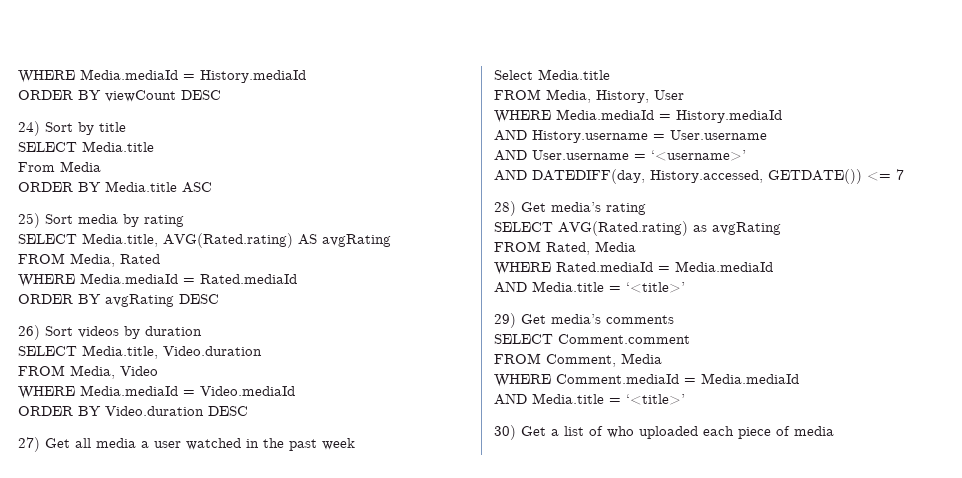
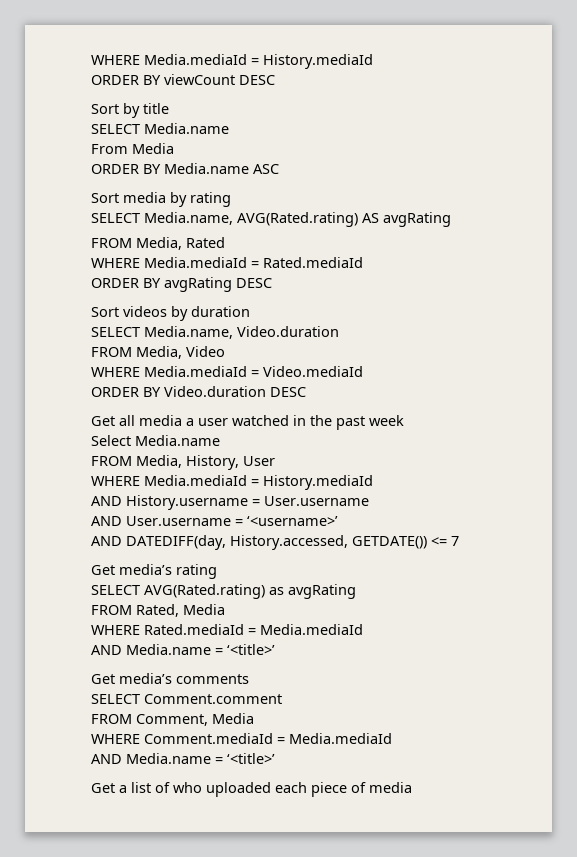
- 24) Sort by title
+ Sort by title
- SELECT Media.title
+ SELECT Media.name
- ORDER BY Media.title ASC
+ ORDER BY Media.name ASC
- 25) Sort media by rating
+ Sort media by rating
- SELECT Media.title, AVG(Rated.rating) AS avgRating
+ SELECT Media.name, AVG(Rated.rating) AS avgRating
- 26) Sort videos by duration
+ Sort videos by duration
- SELECT Media.title, Video.duration
+ SELECT Media.name, Video.duration
- 27) Get all media a user watched in the past week
+ Get all media a user watched in the past week
- Select Media.title
+ Select Media.name
- 28) Get media’s rating
+ Get media’s rating
  WHERE Rated.mediaId = Media.mediaId
- AND Media.title = ‘<title>’
- 29) Get media’s comments
+ AND Media.name = ‘<title>’
+ Get media’s comments
  WHERE Comment.mediaId = Media.mediaId
- AND Media.title = ‘<title>’
- 30) Get a list of who uploaded each piece of media
+ AND Media.name = ‘<title>’
+ Get a list of who uploaded each piece of media

